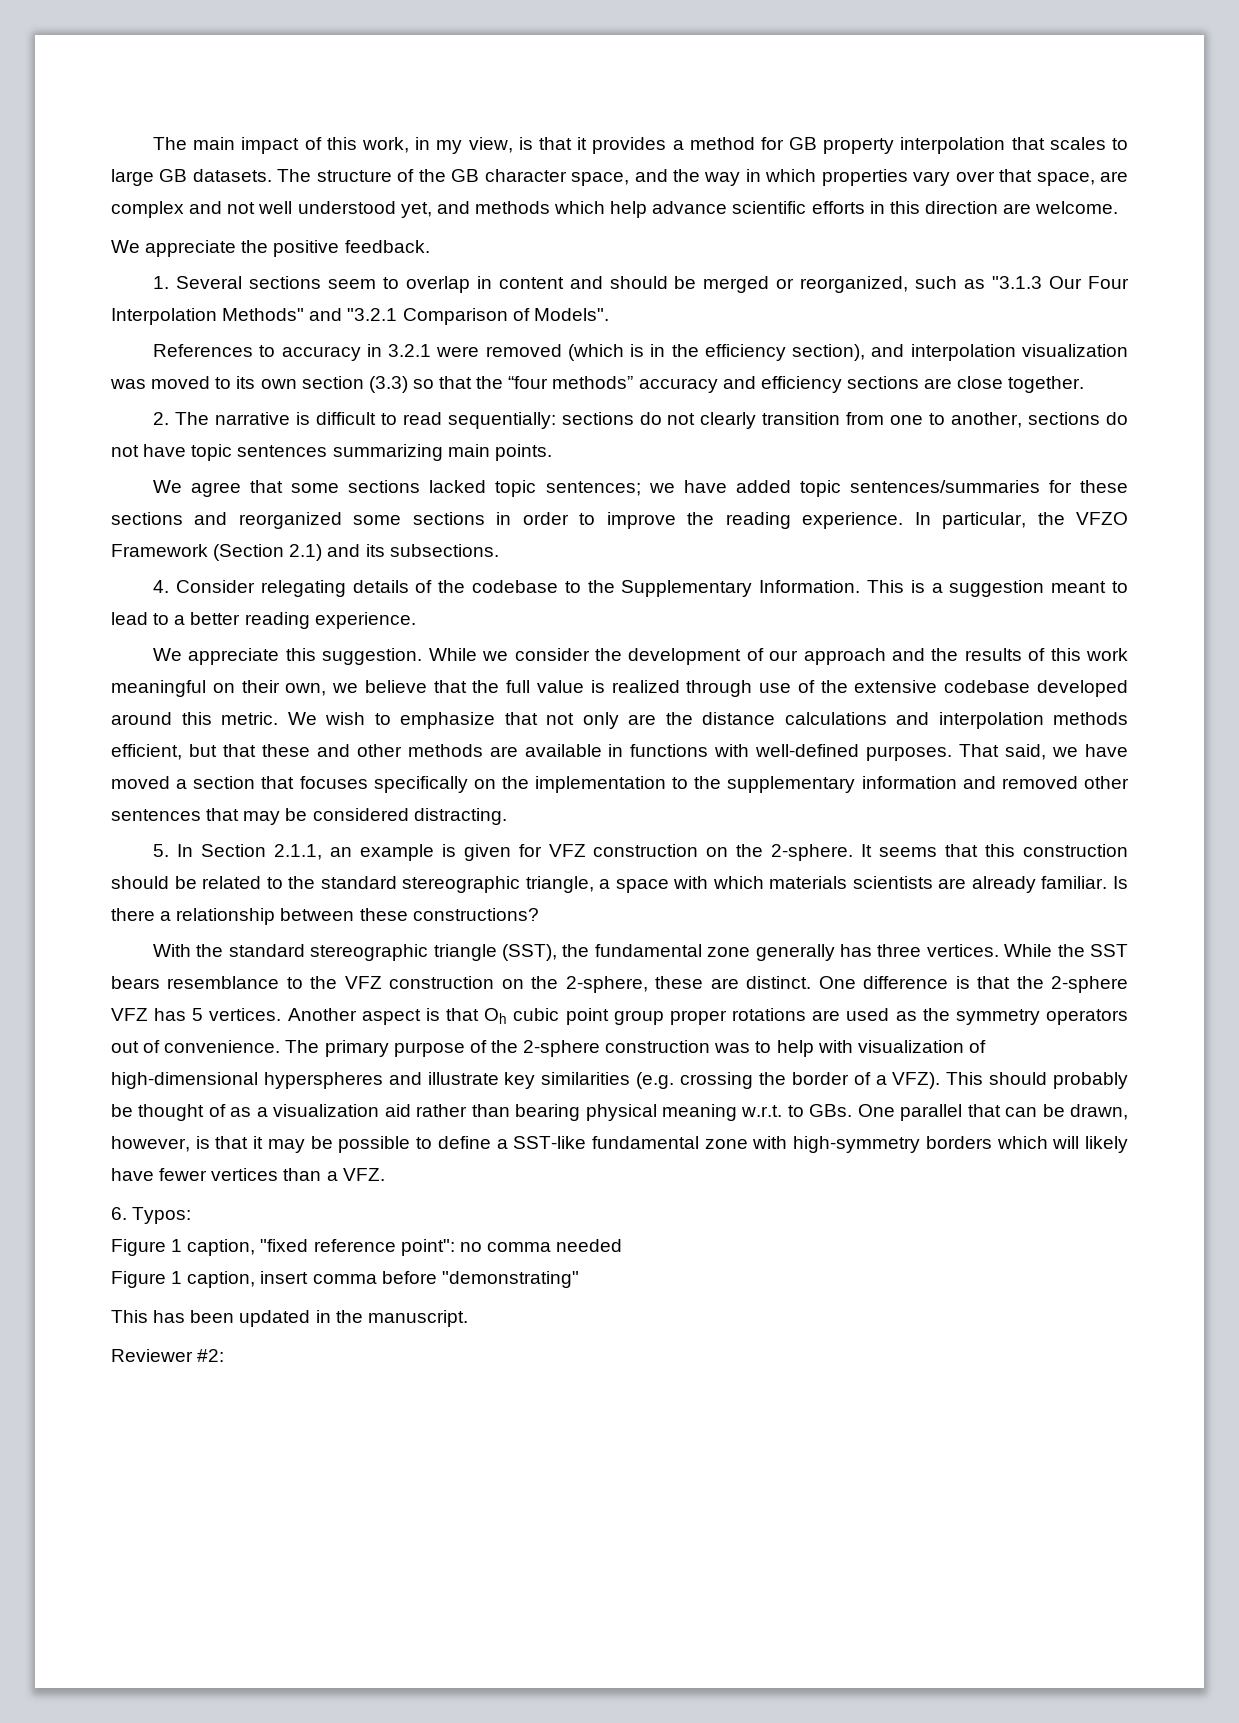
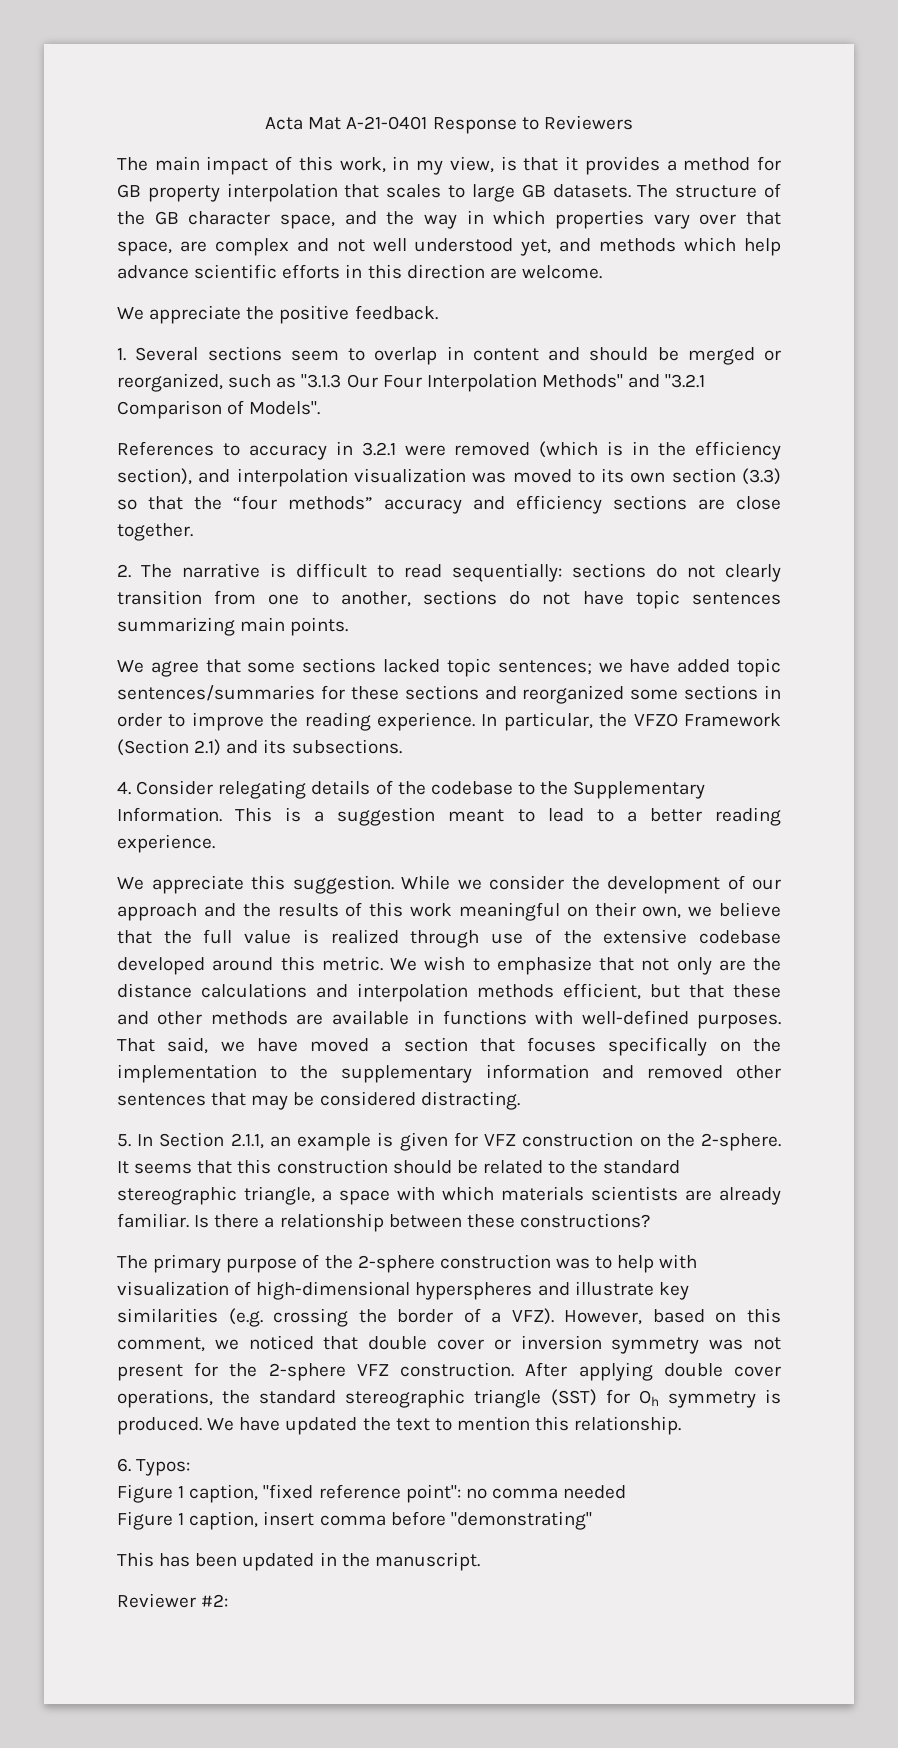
+ Acta Mat A-21-0401 Response to Reviewers
- With the standard stereographic triangle (SST), the fundamental zone generally has three vertices. While the SST bears resemblance to the VFZ construction on the 2-sphere, these are distinct. One difference is that the 2-sphere VFZ has 5 vertices. Another aspect is that Oh cubic point group proper rotations are used as the symmetry operators out of convenience.
- This should probably be thought of as a visualization aid rather than bearing physical meaning w.r.t. to GBs. One parallel that can be drawn, however, is that it may be possible to define a SST-like fundamental zone with high-symmetry borders which will likely have fewer vertices than a VFZ.
+ However, based on this comment, we noticed that double cover or inversion symmetry was not present for the 2-sphere VFZ construction. After applying double cover operations, the standard stereographic triangle (SST) for Oh symmetry is produced. We have updated the text to mention this relationship.

